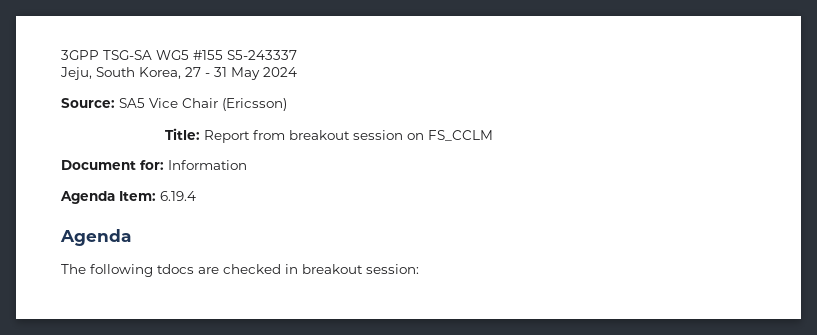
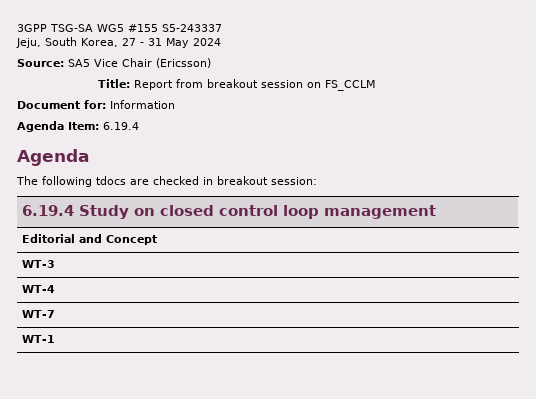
+ 6.19.4 Study on closed control loop management
+ Editorial and Concept
+ WT-3
+ WT-4
+ WT-7
+ WT-1

